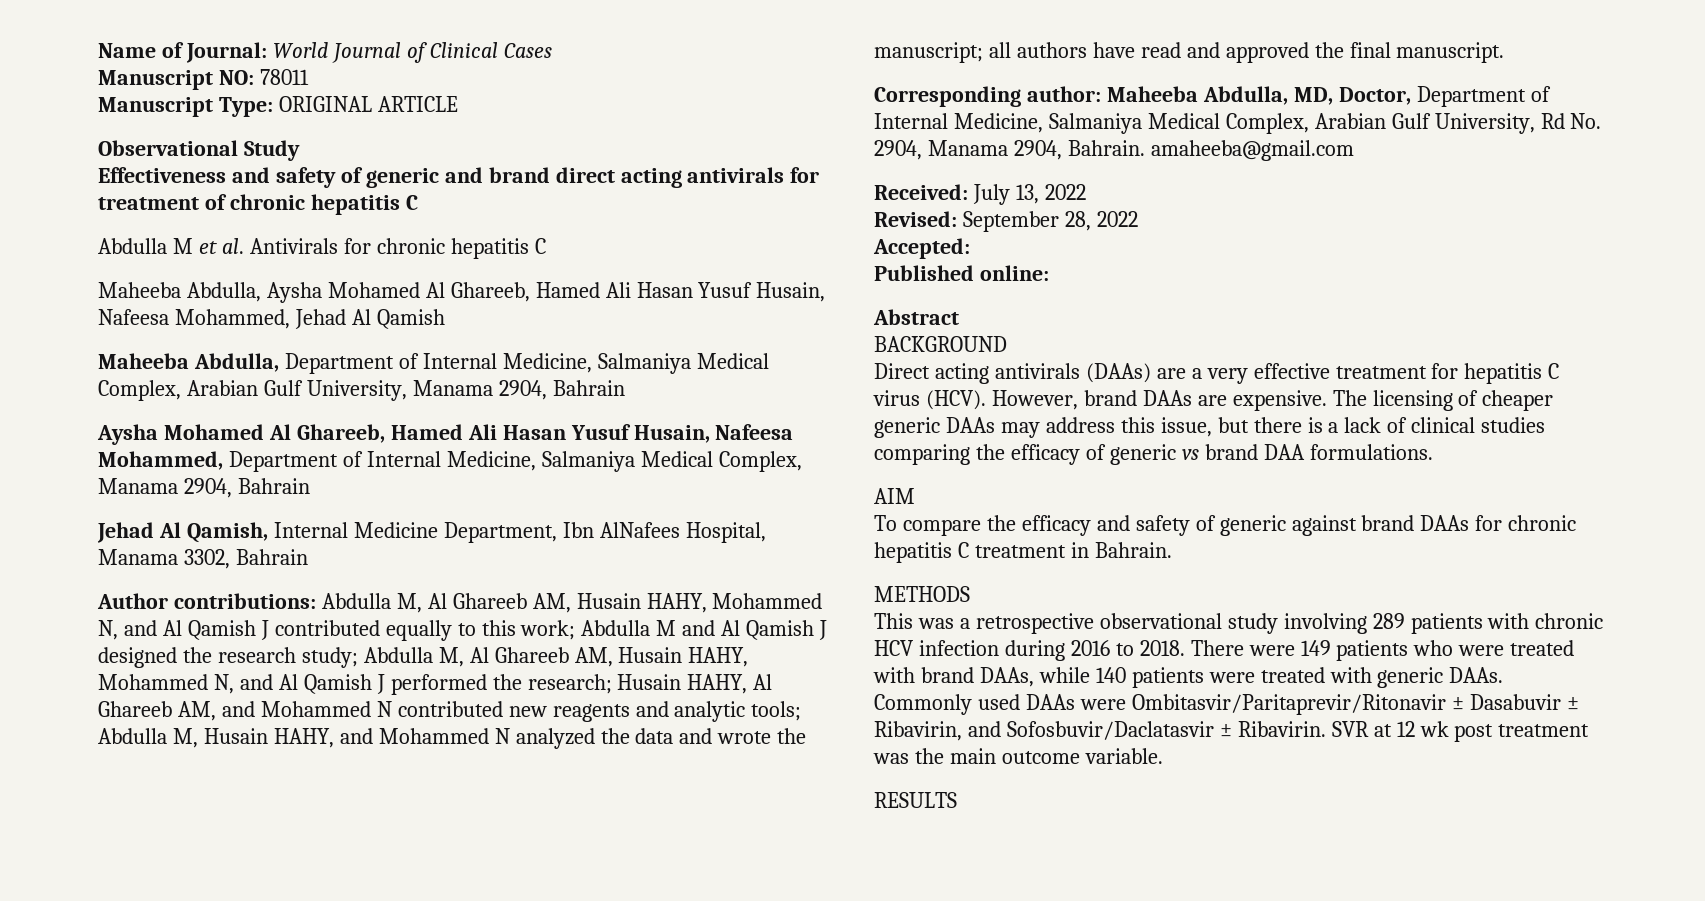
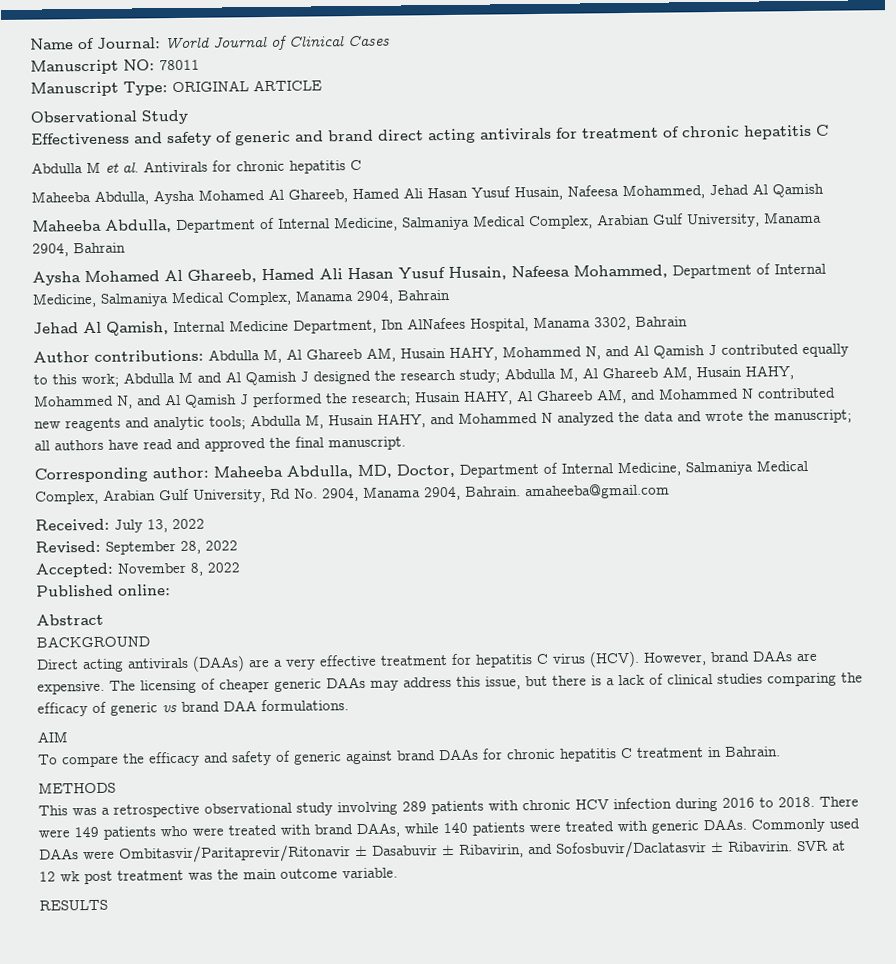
- Accepted:
+ Accepted: November 8, 2022

